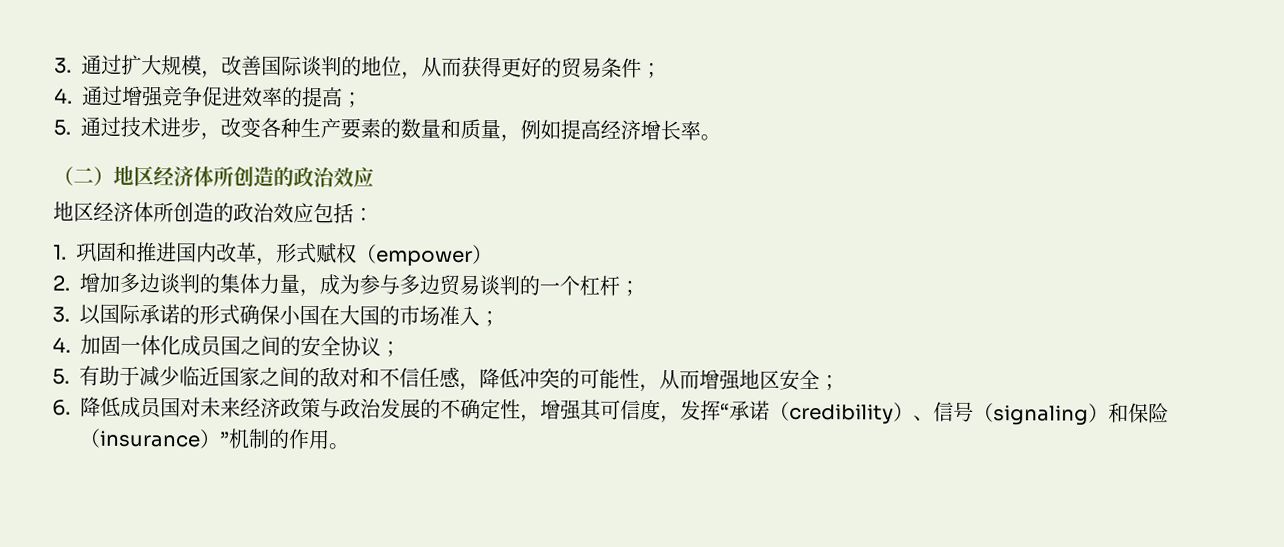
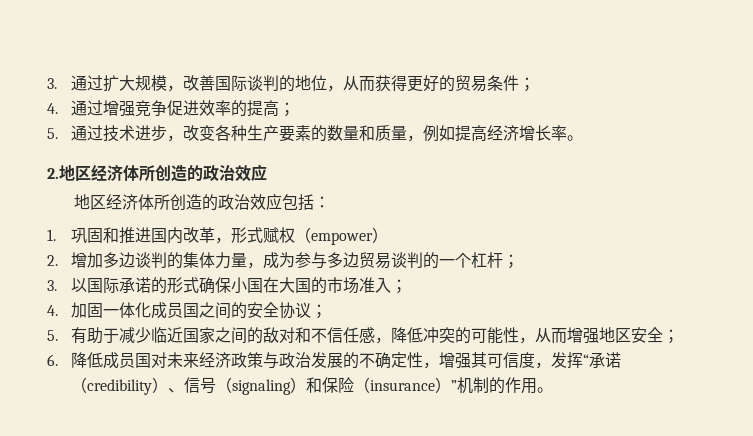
- （二）地区经济体所创造的政治效应
+ 2.地区经济体所创造的政治效应

